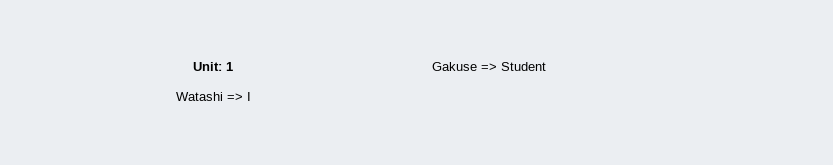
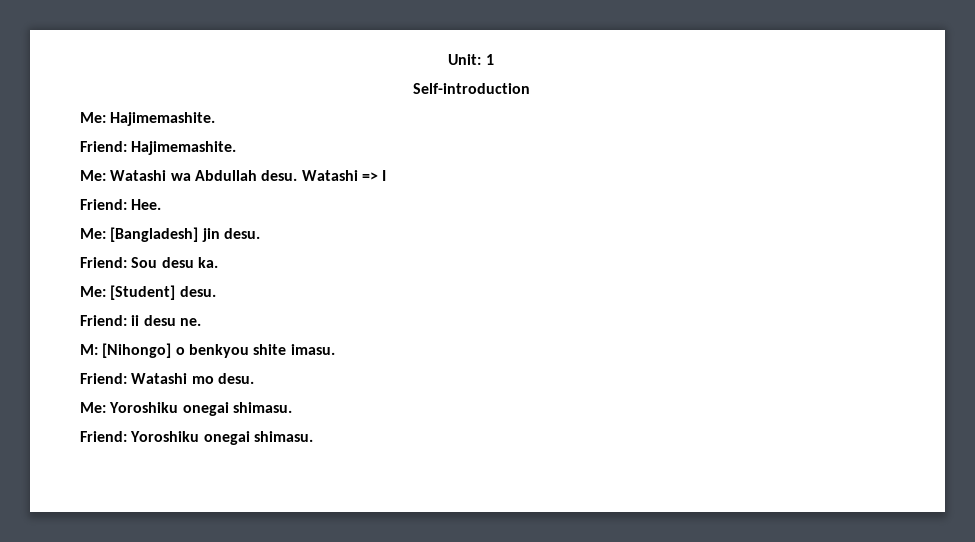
- Watashi => I
- Gakuse => Student
+ Self-introduction
+ Me: Hajimemashite.
+ Friend: Hajimemashite.
+ Me: Watashi wa Abdullah desu. Watashi => I
+ Friend: Hee.
+ Me: [Bangladesh] jin desu.
+ Friend: Sou desu ka.
+ Me: [Student] desu.
+ Friend: ii desu ne.
+ M: [Nihongo] o benkyou shite imasu.
+ Friend: Watashi mo desu.
+ Me: Yoroshiku onegai shimasu.
+ Friend: Yoroshiku onegai shimasu.

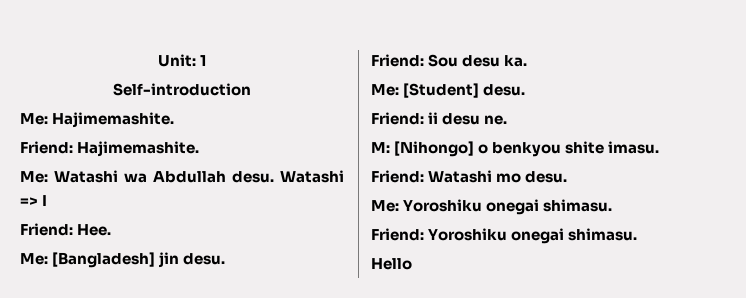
+ Hello

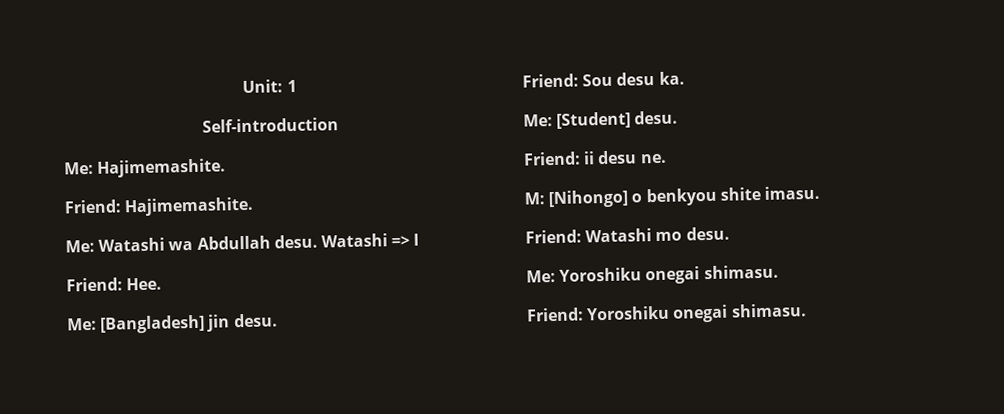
- Hello

